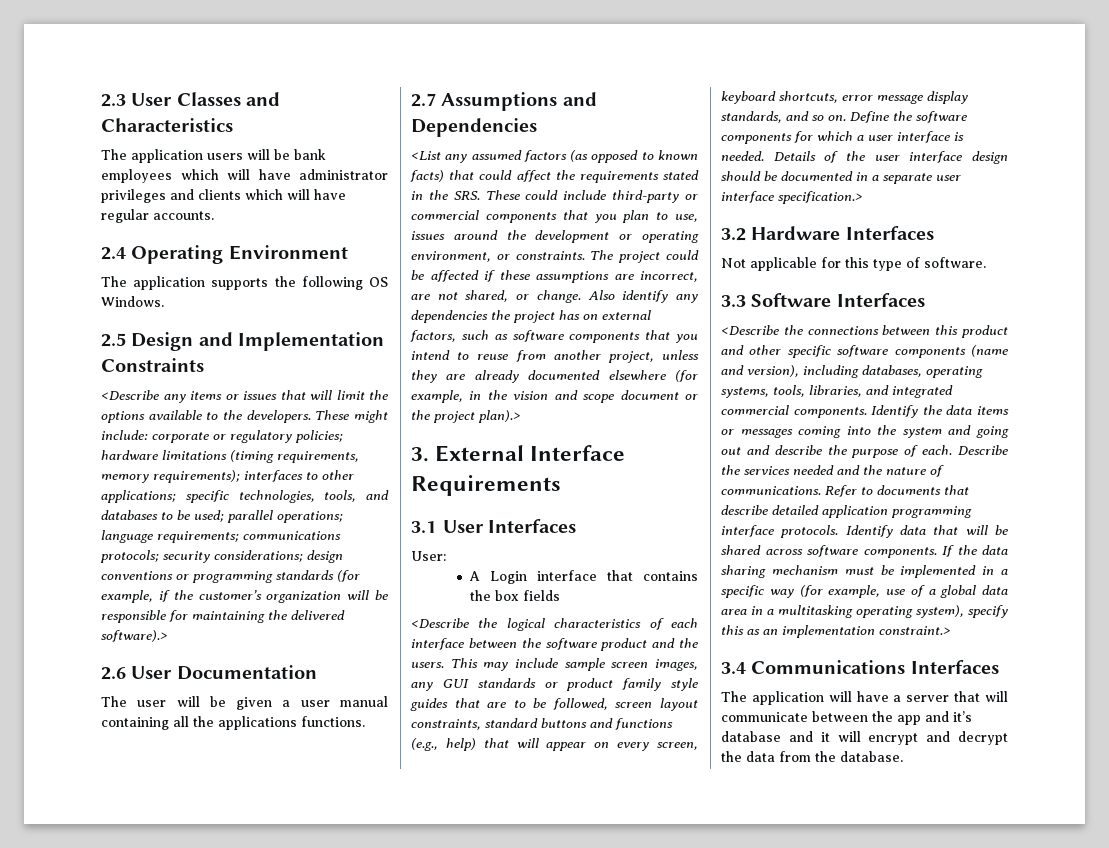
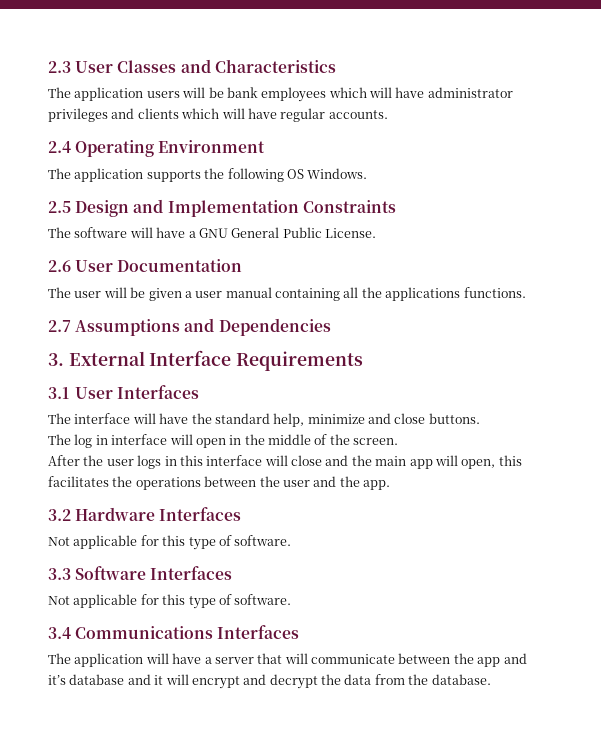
- <Describe any items or issues that will limit the options available to the developers. These might include: corporate or regulatory policies; hardware limitations (timing requirements, memory requirements); interfaces to other applications; specific technologies, tools, and databases to be used; parallel operations; language requirements; communications protocols; security considerations; design conventions or programming standards (for example, if the customer’s organization will be responsible for maintaining the delivered software).>
+ The software will have a GNU General Public License.
- <List any assumed factors (as opposed to known facts) that could affect the requirements stated in the SRS. These could include third-party or commercial components that you plan to use, issues around the development or operating environment, or constraints. The project could be affected if these assumptions are incorrect, are not shared, or change. Also identify any dependencies the project has on external factors, such as software components that you intend to reuse from another project, unless they are already documented elsewhere (for example, in the vision and scope document or the project plan).>
- User:
- A Login interface that contains the box fields
- <Describe the logical characteristics of each interface between the software product and the users. This may include sample screen images, any GUI standards or product family style guides that are to be followed, screen layout constraints, standard buttons and functions (e.g., help) that will appear on every screen, keyboard shortcuts, error message display standards, and so on. Define the software components for which a user interface is needed. Details of the user interface design should be documented in a separate user interface specification.>
+ The interface will have the standard help, minimize and close buttons.
+ The log in interface will open in the middle of the screen.
+ After the user logs in this interface will close and the main app will open, this facilitates the operations between the user and the app.
  3.3 Software Interfaces
- <Describe the connections between this product and other specific software components (name and version), including databases, operating systems, tools, libraries, and integrated commercial components. Identify the data items or messages coming into the system and going out and describe the purpose of each. Describe the services needed and the nature of communications. Refer to documents that describe detailed application programming interface protocols. Identify data that will be shared across software components. If the data sharing mechanism must be implemented in a specific way (for example, use of a global data area in a multitasking operating system), specify this as an implementation constraint.>
+ Not applicable for this type of software.

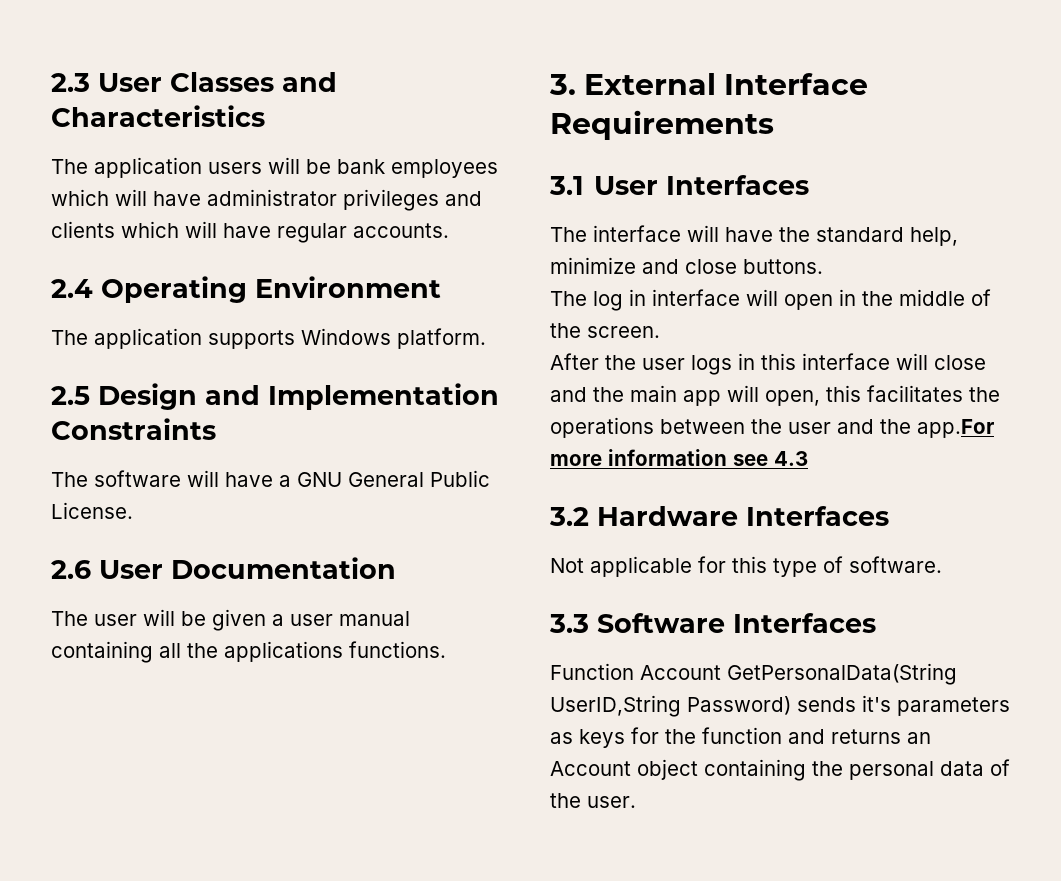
- The application supports the following OS Windows.
+ The application supports Windows platform.
- 2.7 Assumptions and Dependencies
- After the user logs in this interface will close and the main app will open, this facilitates the operations between the user and the app.
+ After the user logs in this interface will close and the main app will open, this facilitates the operations between the user and the app.For more information see 4.3
  3.3 Software Interfaces
- Not applicable for this type of software.
- 3.4 Communications Interfaces
- The application will have a server that will communicate between the app and it’s database and it will encrypt and decrypt the data from the database.
+ Function Account GetPersonalData(String UserID,String Password) sends it's parameters as keys for the function and returns an Account object containing the personal data of the user.

